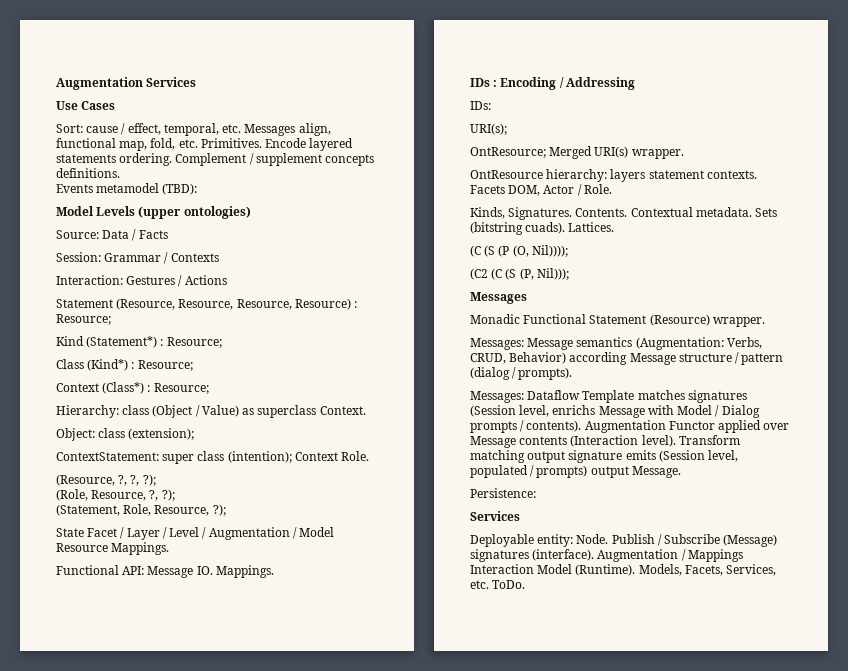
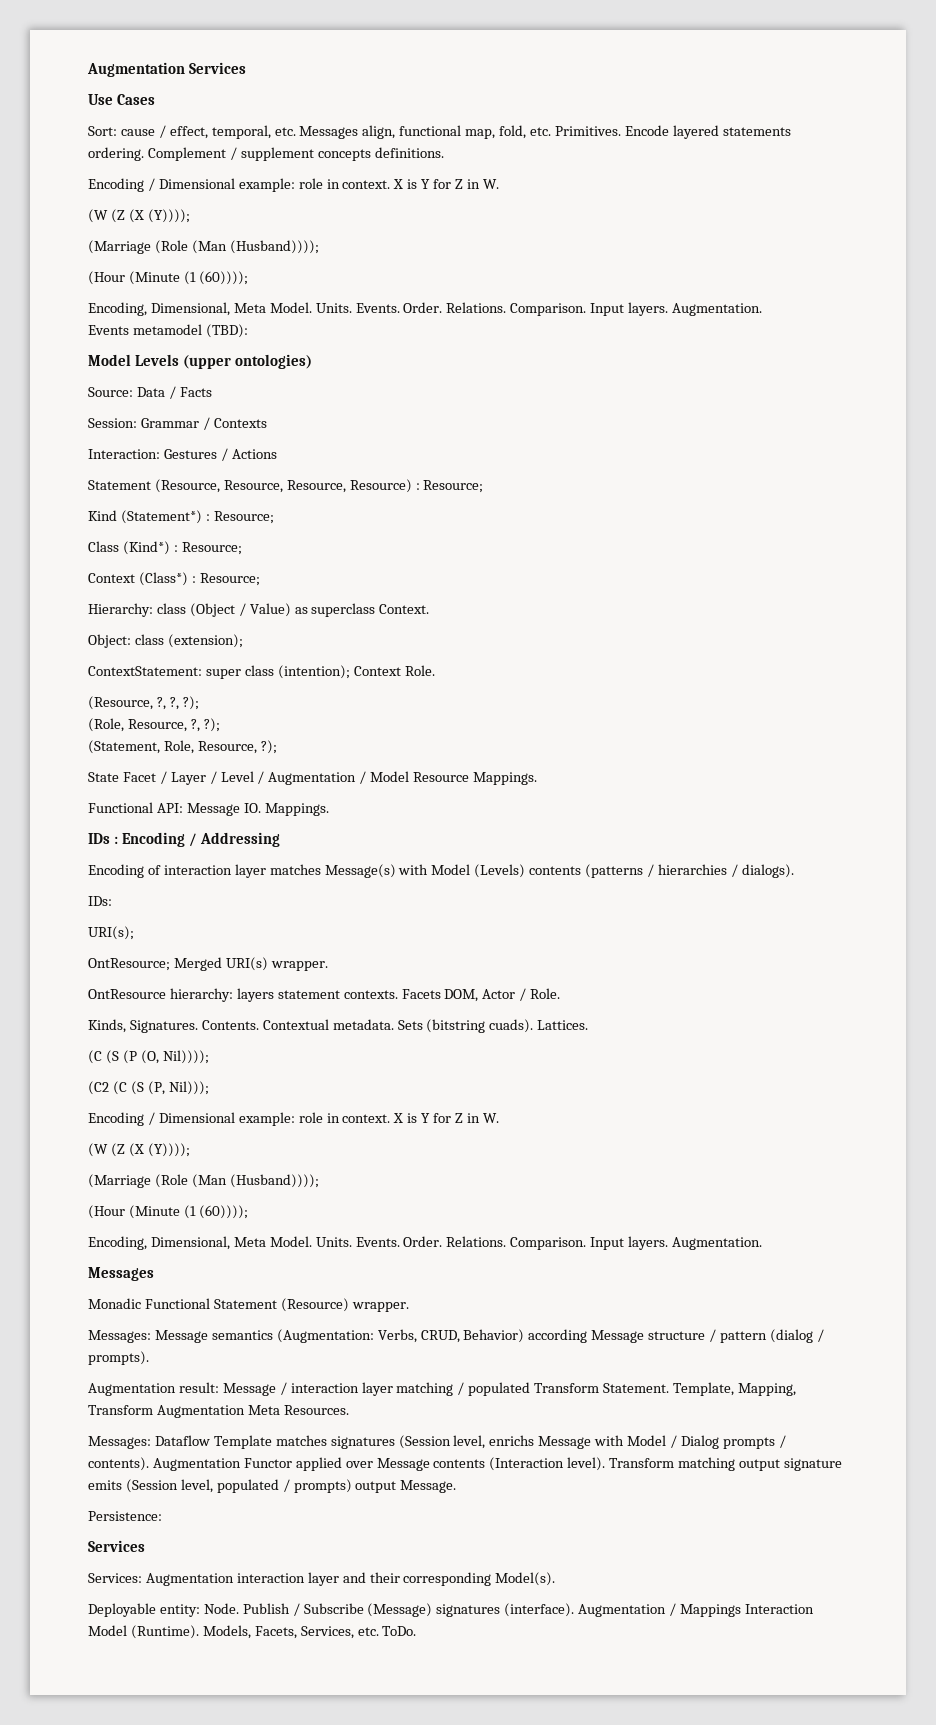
  Complement / supplement concepts definitions.
+ Encoding / Dimensional example: role in context. X is Y for Z in W.
+ (W (Z (X (Y))));
+ (Marriage (Role (Man (Husband))));
+ (Hour (Minute (1 (60))));
+ Encoding, Dimensional, Meta Model. Units. Events. Order. Relations. Comparison. Input layers. Augmentation.
+ Encoding of interaction layer matches Message(s) with Model (Levels) contents (patterns / hierarchies / dialogs).
  (C2 (C (S (P, Nil)));
+ Encoding / Dimensional example: role in context. X is Y for Z in W.
+ (W (Z (X (Y))));
+ (Marriage (Role (Man (Husband))));
+ (Hour (Minute (1 (60))));
+ Encoding, Dimensional, Meta Model. Units. Events. Order. Relations. Comparison. Input layers. Augmentation.
+ Augmentation result: Message / interaction layer matching / populated Transform Statement. Template, Mapping, Transform Augmentation Meta Resources.
+ Services: Augmentation interaction layer and their corresponding Model(s).

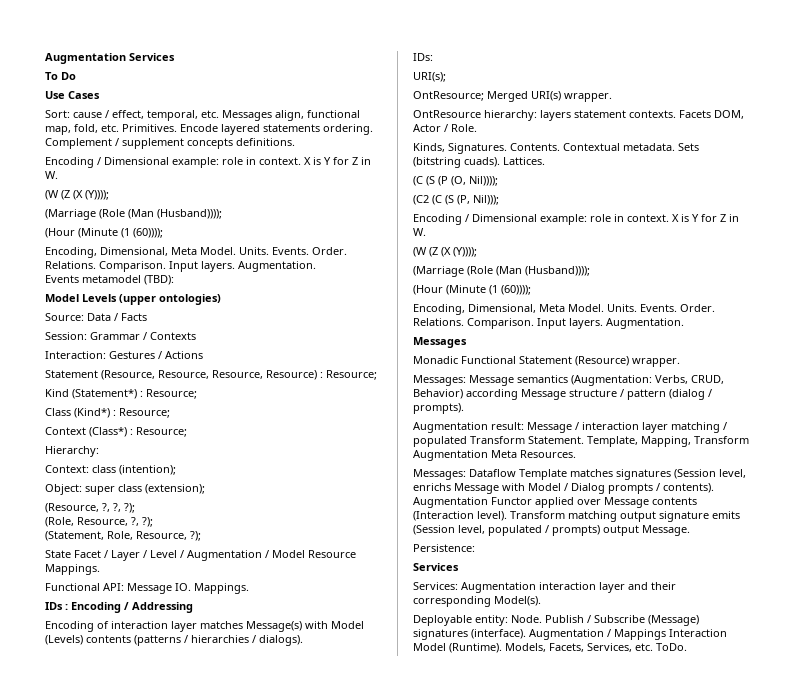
+ To Do
- Hierarchy: class (Object / Value) as superclass Context.
+ Hierarchy:
+ Context: class (intention);
- Object: class (extension);
+ Object: super class (extension);
- ContextStatement: super class (intention); Context Role.

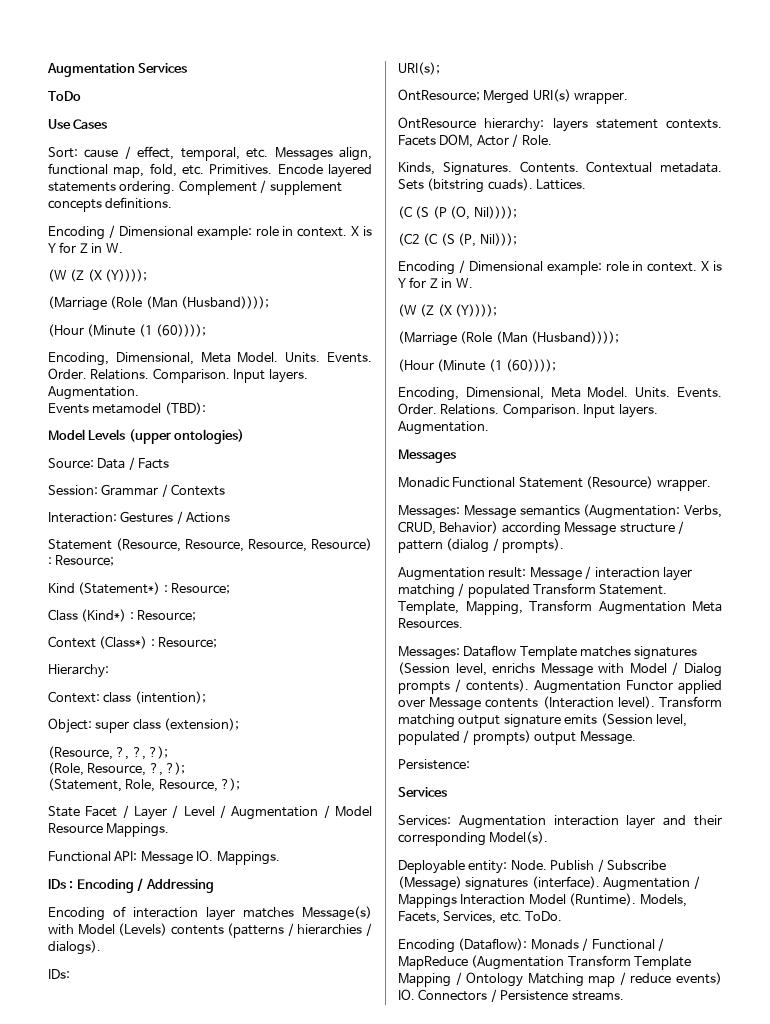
- To Do
+ ToDo
+ Encoding (Dataflow): Monads / Functional / MapReduce (Augmentation Transform Template Mapping / Ontology Matching map / reduce events) IO. Connectors / Persistence streams.

